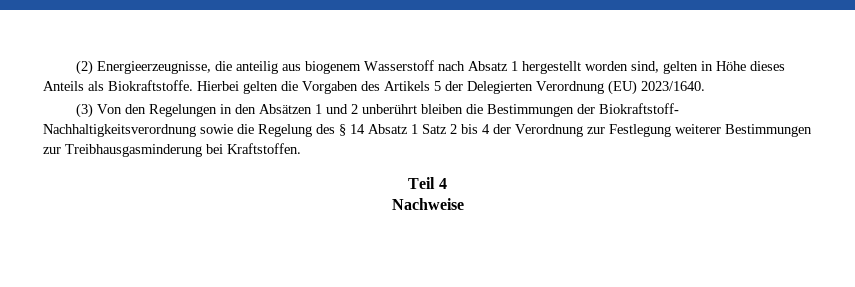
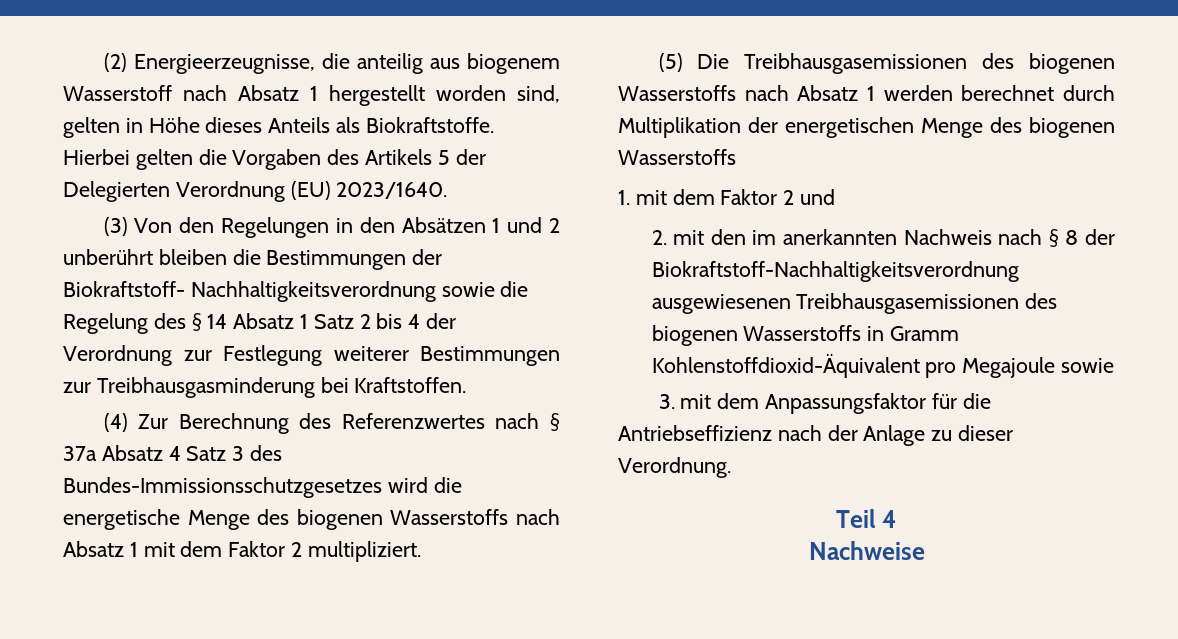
+ (4) Zur Berechnung des Referenzwertes nach § 37a Absatz 4 Satz 3 des Bundes-Immissionsschutzgesetzes wird die energetische Menge des biogenen Wasserstoffs nach Absatz 1 mit dem Faktor 2 multipliziert.
+ (5) Die Treibhausgasemissionen des biogenen Wasserstoffs nach Absatz 1 werden berechnet durch Multiplikation der energetischen Menge des biogenen Wasserstoffs
+ 1. mit dem Faktor 2 und
+ 2. mit den im anerkannten Nachweis nach § 8 der Biokraftstoff-Nachhaltigkeitsverordnung ausgewiesenen Treibhausgasemissionen des biogenen Wasserstoffs in Gramm Kohlenstoffdioxid-Äquivalent pro Megajoule sowie
+ 3. mit dem Anpassungsfaktor für die Antriebseffizienz nach der Anlage zu dieser Verordnung.

